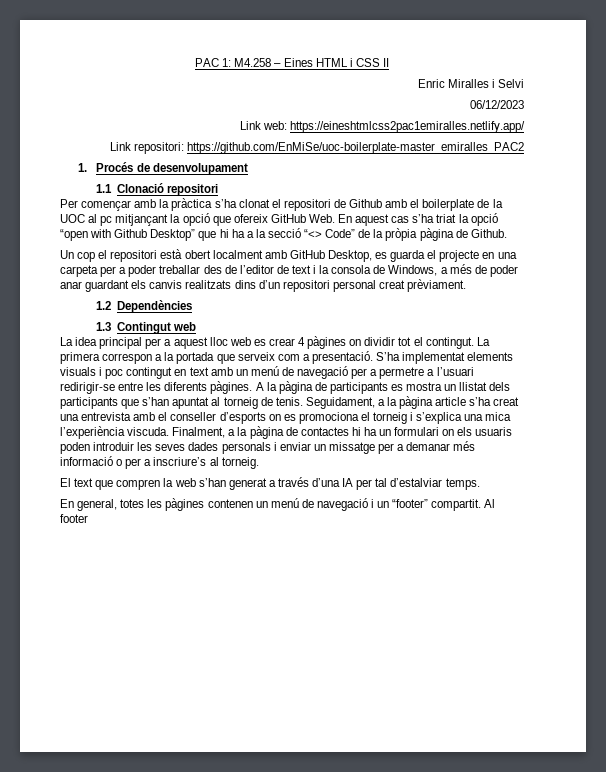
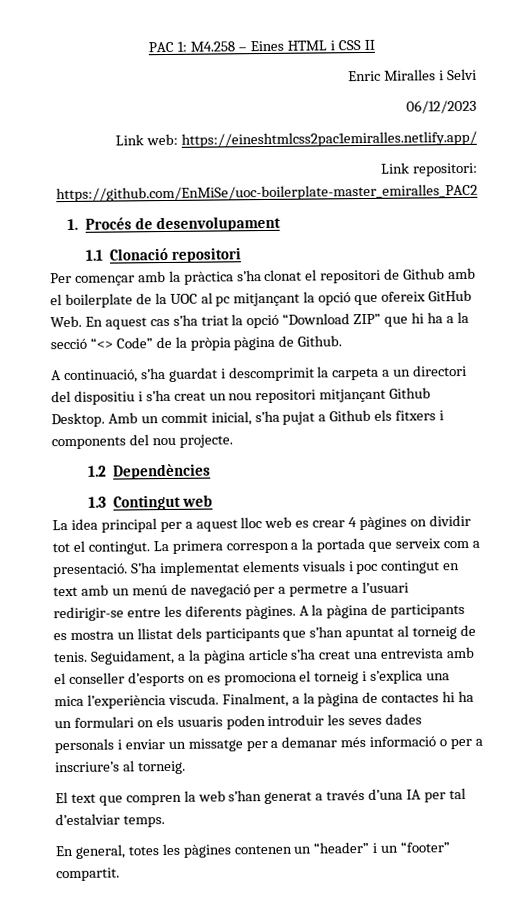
- Per començar amb la pràctica s’ha clonat el repositori de Github amb el boilerplate de la UOC al pc mitjançant la opció que ofereix GitHub Web. En aquest cas s’ha triat la opció “open with Github Desktop” que hi ha a la secció “<> Code” de la pròpia pàgina de Github.
+ Per començar amb la pràctica s’ha clonat el repositori de Github amb el boilerplate de la UOC al pc mitjançant la opció que ofereix GitHub Web. En aquest cas s’ha triat la opció “Download ZIP” que hi ha a la secció “<> Code” de la pròpia pàgina de Github.
- Un cop el repositori està obert localment amb GitHub Desktop, es guarda el projecte en una carpeta per a poder treballar des de l’editor de text i la consola de Windows, a més de poder anar guardant els canvis realitzats dins d’un repositori personal creat prèviament.
+ A continuació, s’ha guardat i descomprimit la carpeta a un directori del dispositiu i s’ha creat un nou repositori mitjançant Github Desktop. Amb un commit inicial, s’ha pujat a Github els fitxers i components del nou projecte.
- En general, totes les pàgines contenen un menú de navegació i un “footer” compartit. Al footer
+ En general, totes les pàgines contenen un “header” i un “footer” compartit.

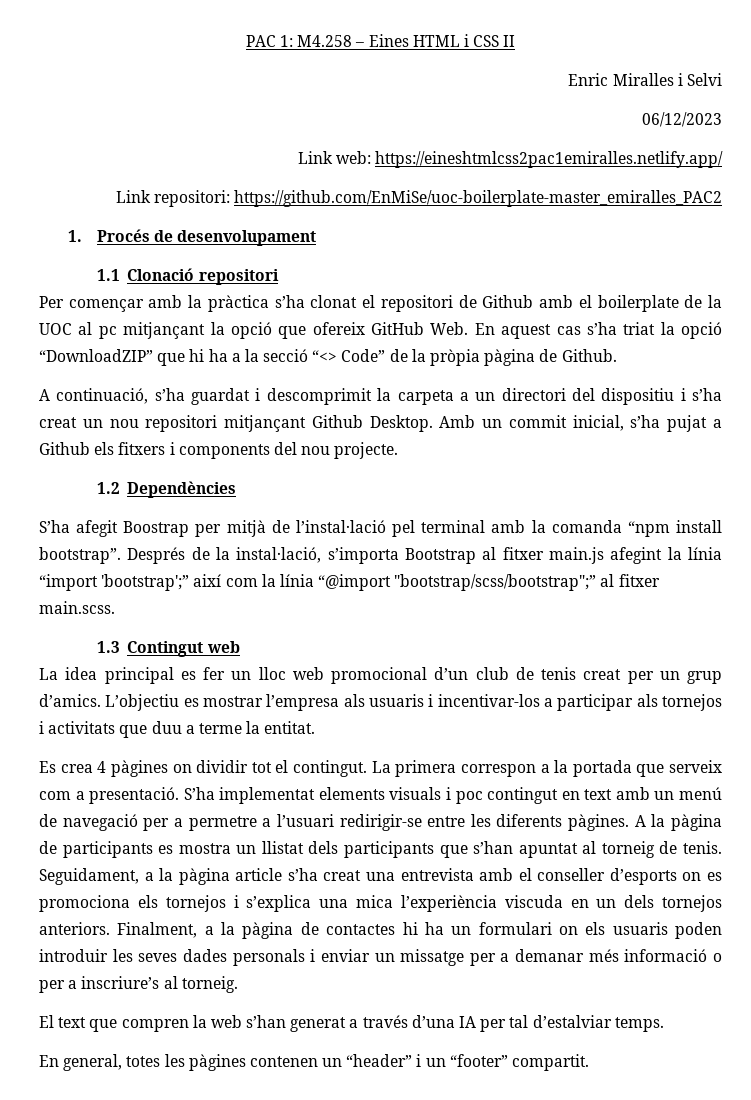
- Per començar amb la pràctica s’ha clonat el repositori de Github amb el boilerplate de la UOC al pc mitjançant la opció que ofereix GitHub Web. En aquest cas s’ha triat la opció “Download ZIP” que hi ha a la secció “<> Code” de la pròpia pàgina de Github.
+ Per començar amb la pràctica s’ha clonat el repositori de Github amb el boilerplate de la UOC al pc mitjançant la opció que ofereix GitHub Web. En aquest cas s’ha triat la opció “DownloadZIP” que hi ha a la secció “<> Code” de la pròpia pàgina de Github.
+ S’ha afegit Boostrap per mitjà de l’instal·lació pel terminal amb la comanda “npm install bootstrap”. Després de la instal·lació, s’importa Bootstrap al fitxer main.js afegint la línia “import 'bootstrap';” així com la línia “@import "bootstrap/scss/bootstrap";” al fitxer main.scss.
- La idea principal per a aquest lloc web es crear 4 pàgines on dividir tot el contingut.
+ La idea principal es fer un lloc web promocional d’un club de tenis creat per un grup d’amics. L’objectiu es mostrar l’empresa als usuaris i incentivar-los a participar als tornejos i activitats que duu a terme la entitat.
+ Es crea 4 pàgines on dividir tot el contingut.
- Seguidament, a la pàgina article s’ha creat una entrevista amb el conseller d’esports on es promociona el torneig i s’explica una mica l’experiència viscuda.
+ Seguidament, a la pàgina article s’ha creat una entrevista amb el conseller d’esports on es promociona els tornejos i s’explica una mica l’experiència viscuda en un dels tornejos anteriors.

